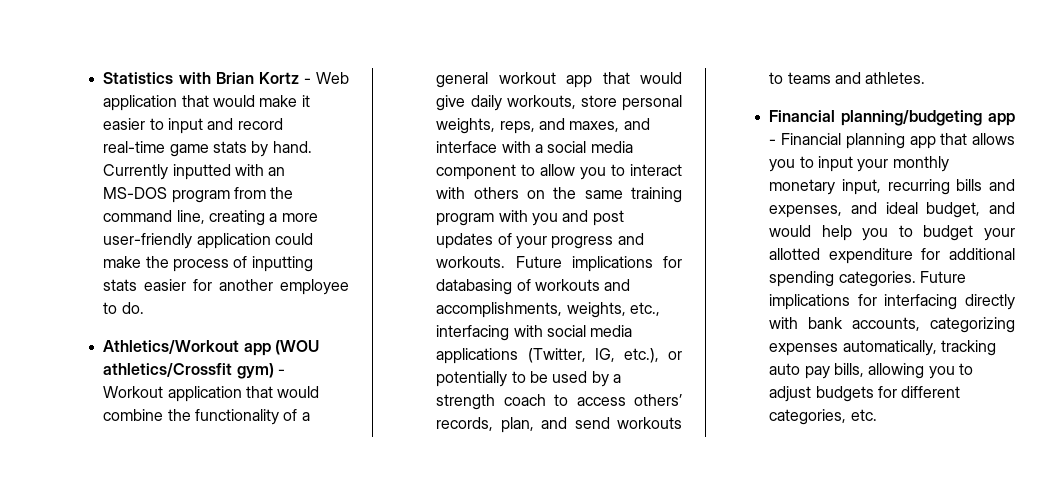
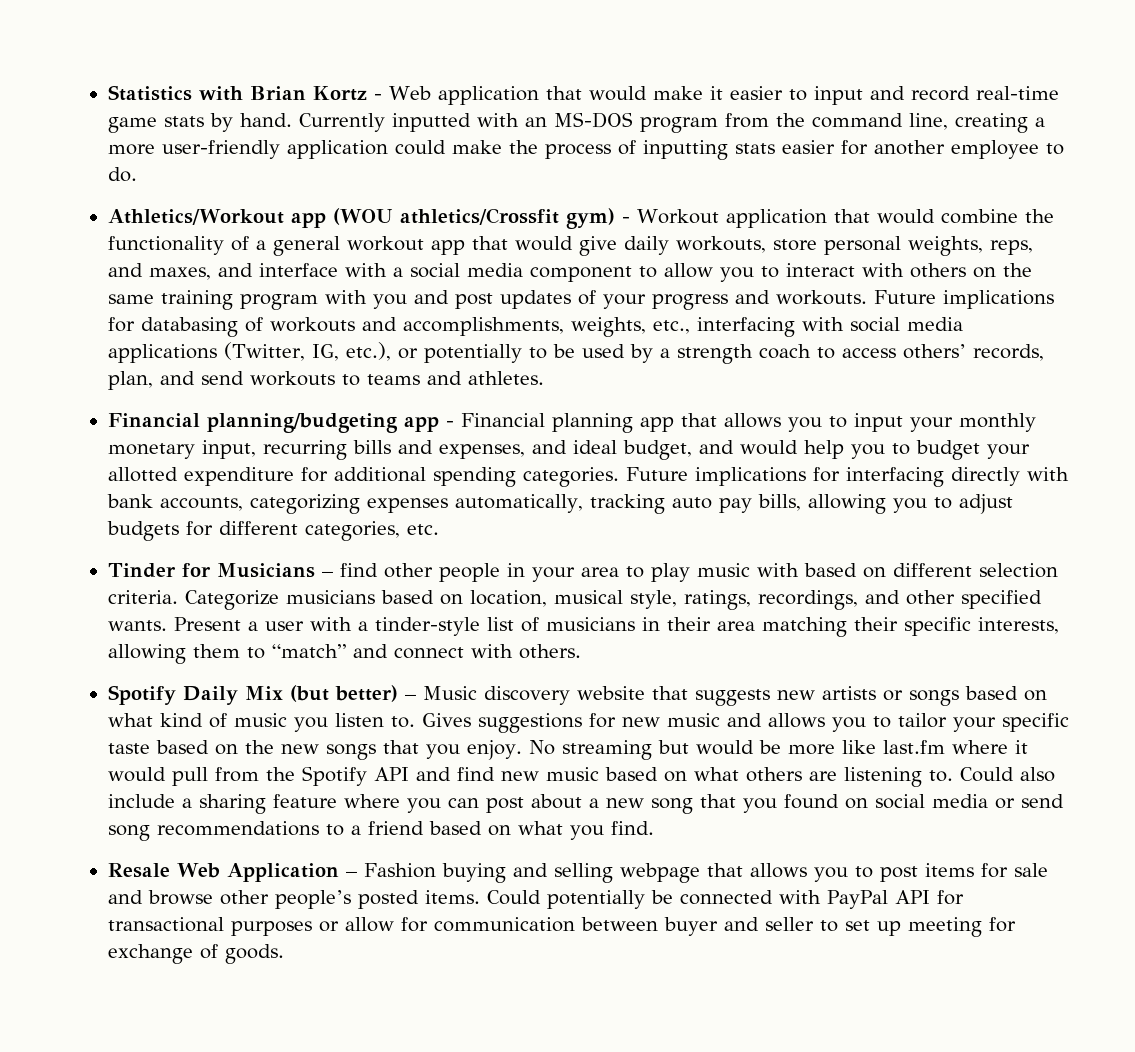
+ Tinder for Musicians – find other people in your area to play music with based on different selection criteria. Categorize musicians based on location, musical style, ratings, recordings, and other specified wants. Present a user with a tinder-style list of musicians in their area matching their specific interests, allowing them to “match” and connect with others.
+ Spotify Daily Mix (but better) – Music discovery website that suggests new artists or songs based on what kind of music you listen to. Gives suggestions for new music and allows you to tailor your specific taste based on the new songs that you enjoy. No streaming but would be more like last.fm where it would pull from the Spotify API and find new music based on what others are listening to. Could also include a sharing feature where you can post about a new song that you found on social media or send song recommendations to a friend based on what you find.
+ Resale Web Application – Fashion buying and selling webpage that allows you to post items for sale and browse other people’s posted items. Could potentially be connected with PayPal API for transactional purposes or allow for communication between buyer and seller to set up meeting for exchange of goods.

